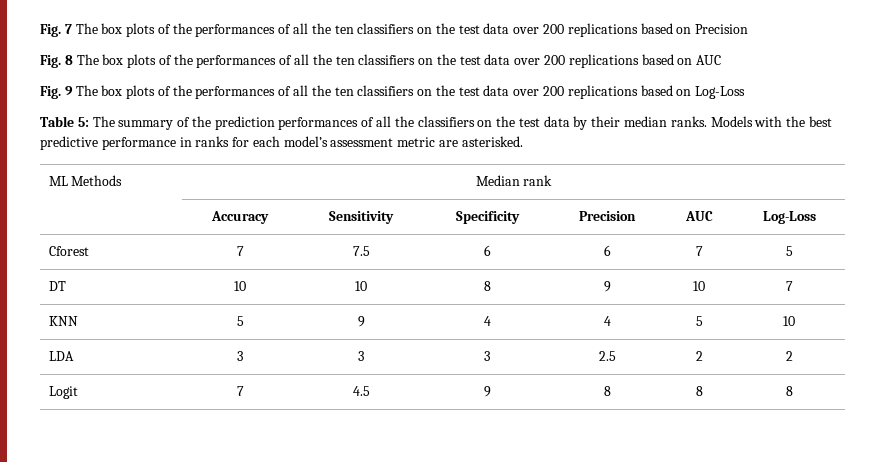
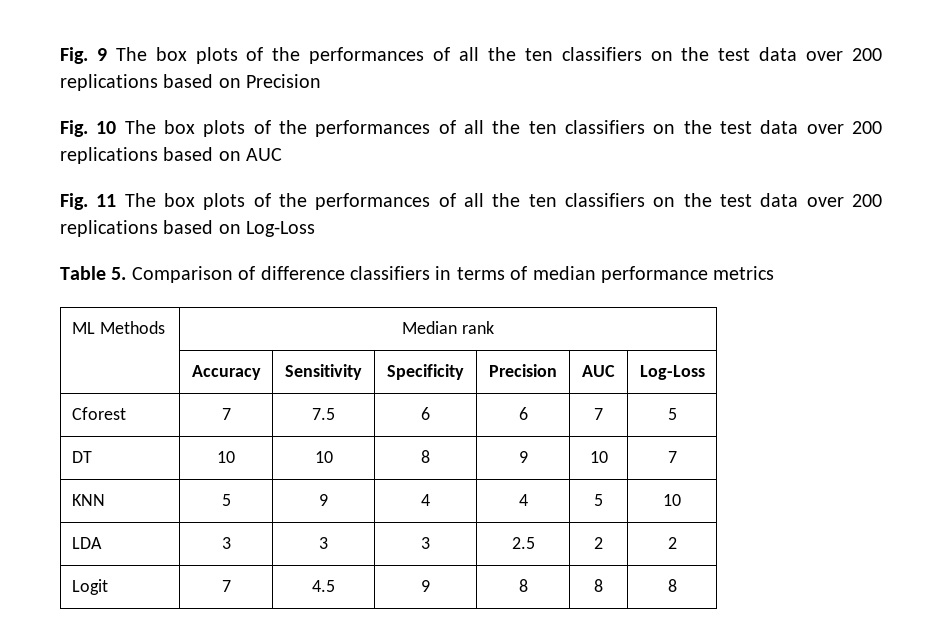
- Fig. 7 The box plots of the performances of all the ten classifiers on the test data over 200 replications based on Precision
+ Fig. 9 The box plots of the performances of all the ten classifiers on the test data over 200 replications based on Precision
- Fig. 8 The box plots of the performances of all the ten classifiers on the test data over 200 replications based on AUC
+ Fig. 10 The box plots of the performances of all the ten classifiers on the test data over 200 replications based on AUC
- Fig. 9 The box plots of the performances of all the ten classifiers on the test data over 200 replications based on Log-Loss
+ Fig. 11 The box plots of the performances of all the ten classifiers on the test data over 200 replications based on Log-Loss
- Table 5: The summary of the prediction performances of all the classifiers on the test data by their median ranks. Models with the best predictive performance in ranks for each model’s assessment metric are asterisked.
+ Table 5. Comparison of difference classifiers in terms of median performance metrics

